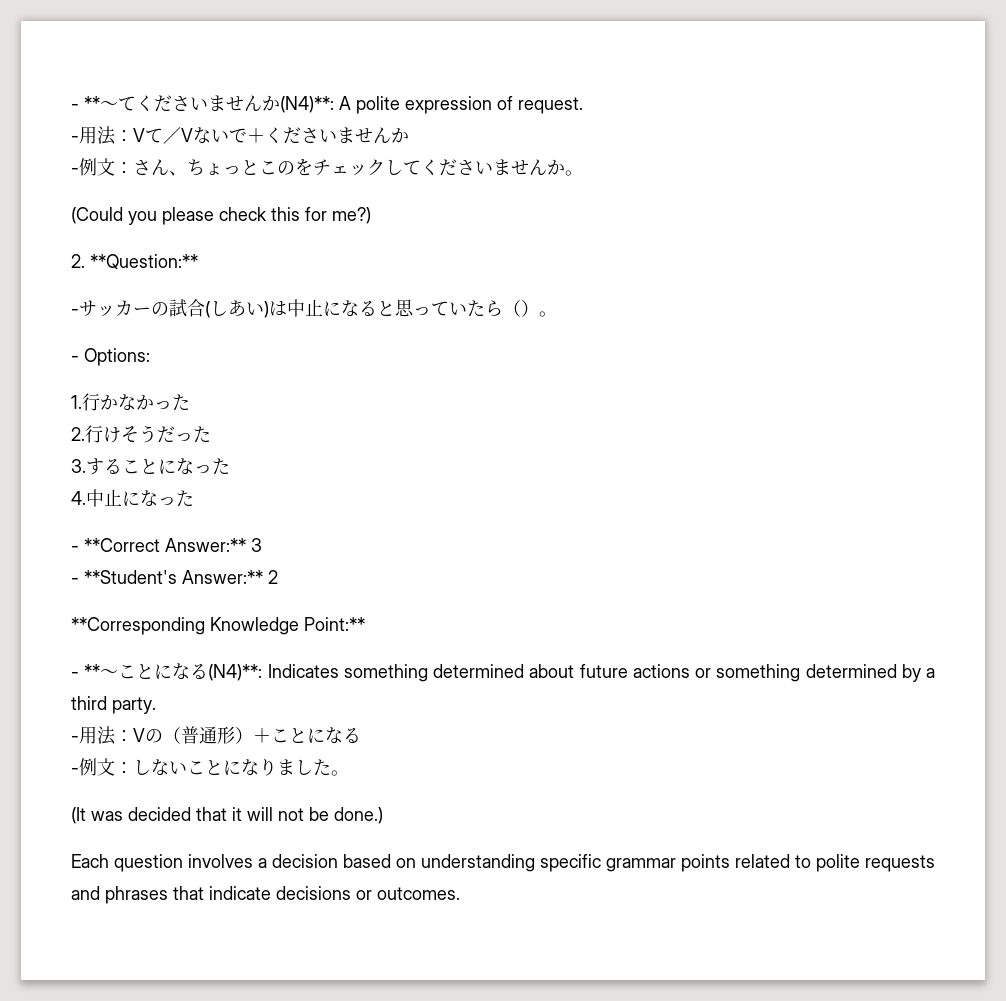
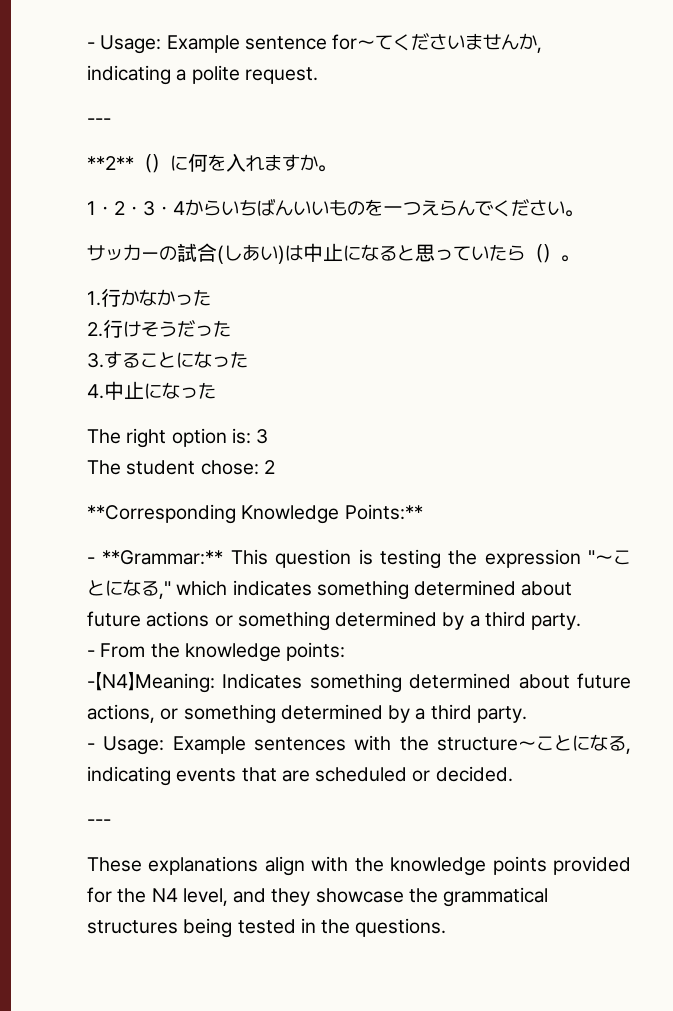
- - **～てくださいませんか(N4)**: A polite expression of request.
- -用法：Vて／Vないで＋くださいませんか
- -例文：さん、ちょっとこのをチェックしてくださいませんか。
- (Could you please check this for me?)
- 2. **Question:**
- -サッカーの試合(しあい)は中止になると思っていたら（）。
+ - Usage: Example sentence for～てくださいませんか, indicating a polite request.
+ ---
+ **2**（）に何を入れますか。
+ 1・2・3・4からいちばんいいものを一つえらんでください。
+ サッカーの試合(しあい)は中止になると思っていたら（）。
- - Options:
- - **Correct Answer:** 3
- - **Student's Answer:** 2
+ The right option is: 3
+ The student chose: 2
- **Corresponding Knowledge Point:**
- - **～ことになる(N4)**: Indicates something determined about future actions or something determined by a third party.
+ **Corresponding Knowledge Points:**
+ - **Grammar:** This question is testing the expression "～ことになる," which indicates something determined about future actions or something determined by a third party.
- -用法：Vの（普通形）＋ことになる
- -例文：しないことになりました。
- (It was decided that it will not be done.)
- Each question involves a decision based on understanding specific grammar points related to polite requests and phrases that indicate decisions or outcomes.
+ - From the knowledge points:
+ -【N4】Meaning: Indicates something determined about future actions, or something determined by a third party.
+ - Usage: Example sentences with the structure～ことになる, indicating events that are scheduled or decided.
+ ---
+ These explanations align with the knowledge points provided for the N4 level, and they showcase the grammatical structures being tested in the questions.

